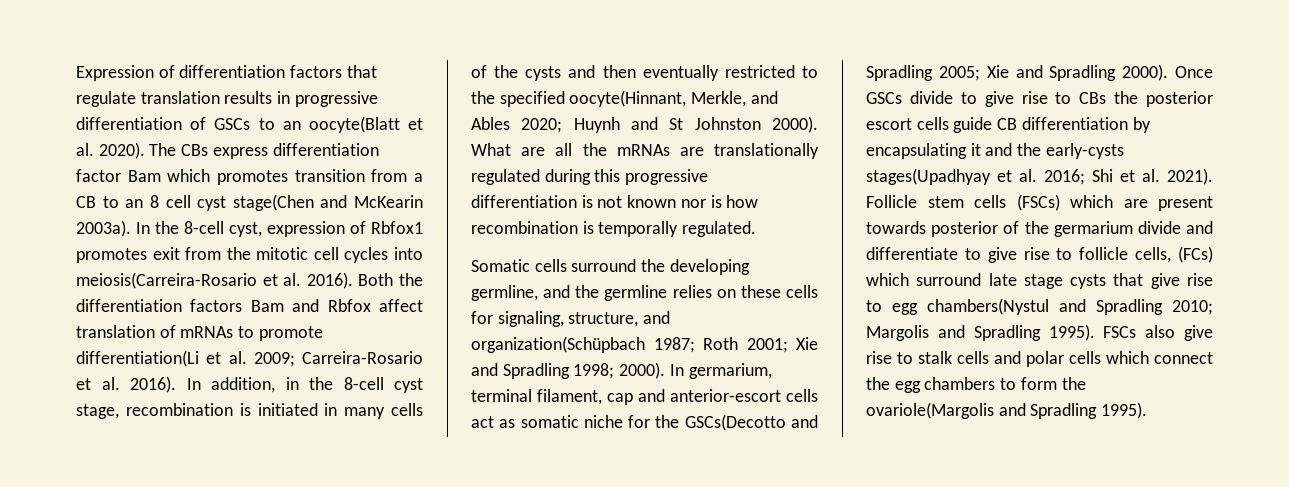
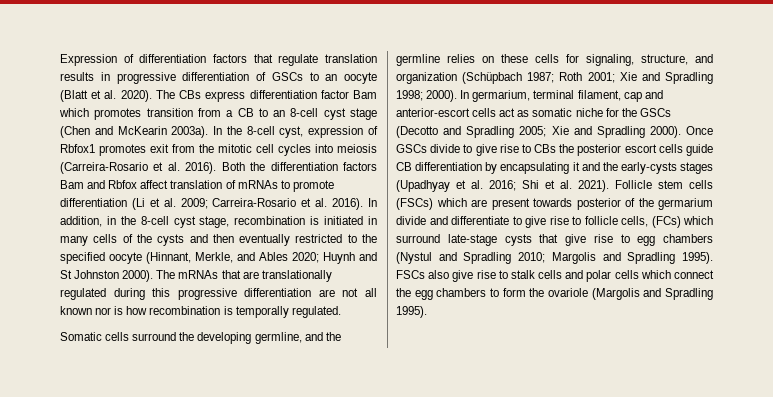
- Expression of differentiation factors that regulate translation results in progressive differentiation of GSCs to an oocyte(Blatt et al. 2020).
+ Expression of differentiation factors that regulate translation results in progressive differentiation of GSCs to an oocyte (Blatt et al. 2020).
- The CBs express differentiation factor Bam which promotes transition from a CB to an 8 cell cyst stage(Chen and McKearin 2003a).
+ The CBs express differentiation factor Bam which promotes transition from a CB to an 8-cell cyst stage (Chen and McKearin 2003a).
- In the 8-cell cyst, expression of Rbfox1 promotes exit from the mitotic cell cycles into meiosis(Carreira-Rosario et al. 2016).
+ In the 8-cell cyst, expression of Rbfox1 promotes exit from the mitotic cell cycles into meiosis (Carreira-Rosario et al. 2016).
- Both the differentiation factors Bam and Rbfox affect translation of mRNAs to promote differentiation(Li et al. 2009; Carreira-Rosario et al. 2016).
+ Both the differentiation factors Bam and Rbfox affect translation of mRNAs to promote differentiation (Li et al. 2009; Carreira-Rosario et al. 2016).
- In addition, in the 8-cell cyst stage, recombination is initiated in many cells of the cysts and then eventually restricted to the specified oocyte(Hinnant, Merkle, and Ables 2020; Huynh and St Johnston 2000).
+ In addition, in the 8-cell cyst stage, recombination is initiated in many cells of the cysts and then eventually restricted to the specified oocyte (Hinnant, Merkle, and Ables 2020; Huynh and St Johnston 2000).
- What are all the mRNAs are translationally regulated during this progressive differentiation is not known nor is how recombination is temporally regulated.
+ The mRNAs that are translationally regulated during this progressive differentiation are not all known nor is how recombination is temporally regulated.
- Somatic cells surround the developing germline, and the germline relies on these cells for signaling, structure, and organization(Schüpbach 1987; Roth 2001; Xie and Spradling 1998; 2000).
+ Somatic cells surround the developing germline, and the germline relies on these cells for signaling, structure, and organization (Schüpbach 1987; Roth 2001; Xie and Spradling 1998; 2000).
- In germarium, terminal filament, cap and anterior-escort cells act as somatic niche for the GSCs(Decotto and Spradling 2005; Xie and Spradling 2000).
+ In germarium, terminal filament, cap and anterior-escort cells act as somatic niche for the GSCs (Decotto and Spradling 2005; Xie and Spradling 2000).
- Once GSCs divide to give rise to CBs the posterior escort cells guide CB differentiation by encapsulating it and the early-cysts stages(Upadhyay et al. 2016; Shi et al. 2021).
+ Once GSCs divide to give rise to CBs the posterior escort cells guide CB differentiation by encapsulating it and the early-cysts stages (Upadhyay et al. 2016; Shi et al. 2021).
- Follicle stem cells (FSCs) which are present towards posterior of the germarium divide and differentiate to give rise to follicle cells, (FCs) which surround late stage cysts that give rise to egg chambers(Nystul and Spradling 2010; Margolis and Spradling 1995).
+ Follicle stem cells (FSCs) which are present towards posterior of the germarium divide and differentiate to give rise to follicle cells, (FCs) which surround late-stage cysts that give rise to egg chambers (Nystul and Spradling 2010; Margolis and Spradling 1995).
- FSCs also give rise to stalk cells and polar cells which connect the egg chambers to form the ovariole(Margolis and Spradling 1995).
+ FSCs also give rise to stalk cells and polar cells which connect the egg chambers to form the ovariole (Margolis and Spradling 1995).

